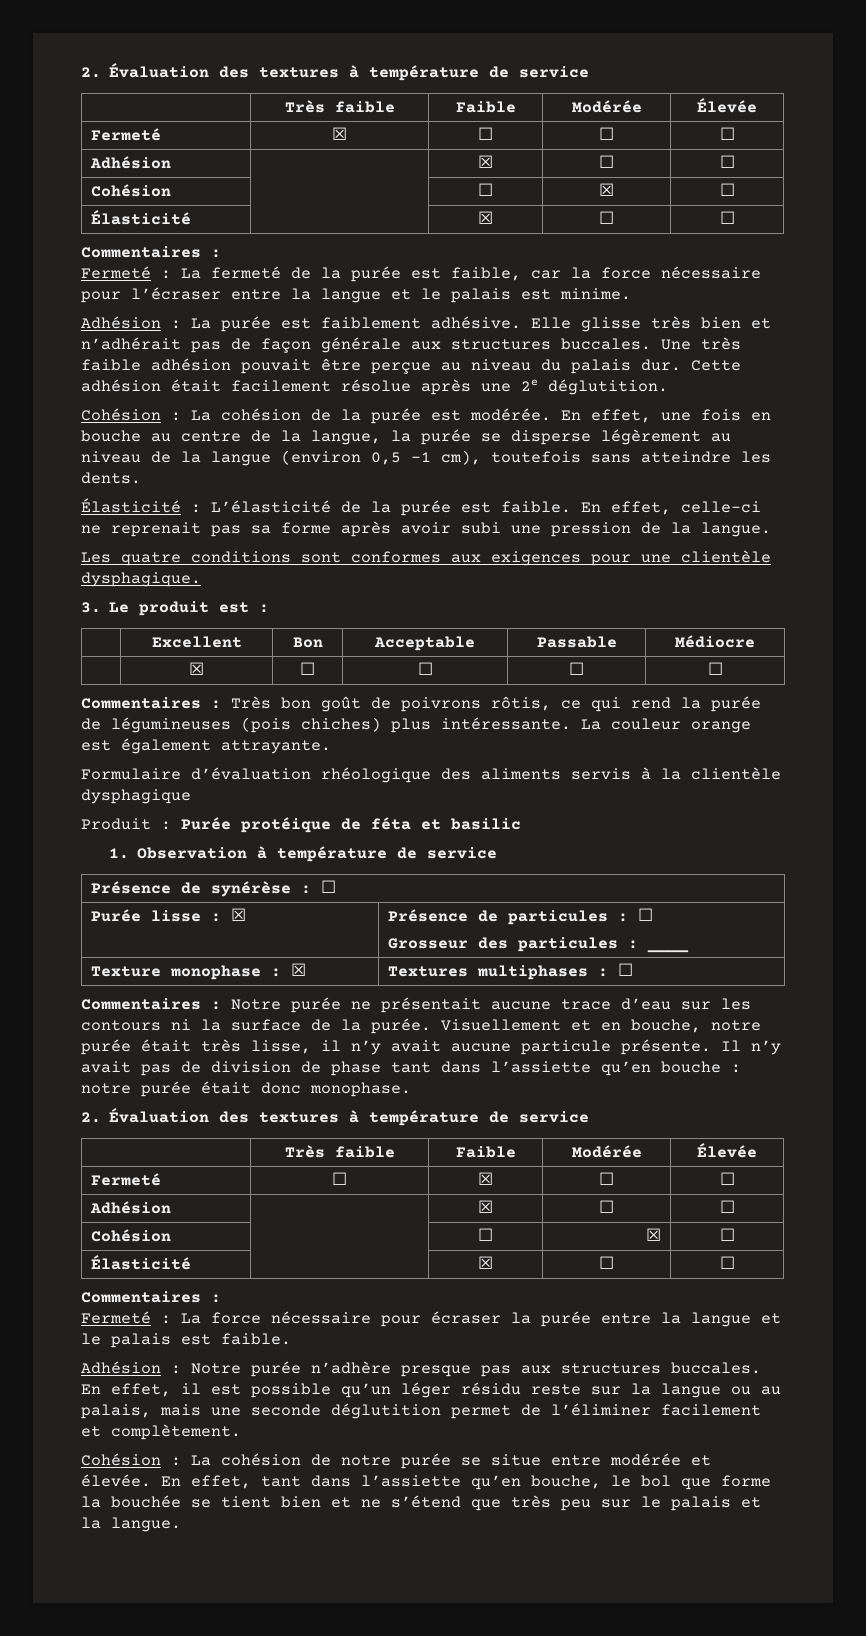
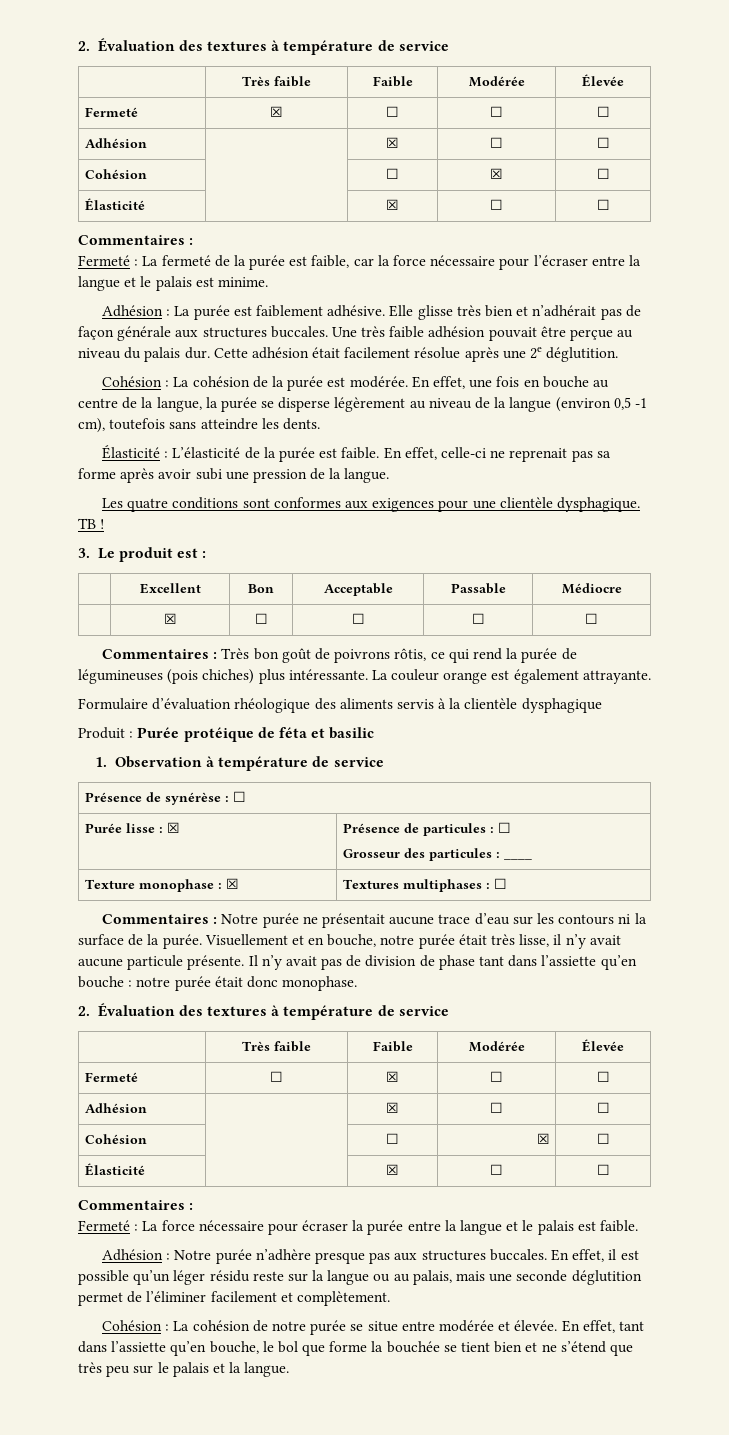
+ TB !

